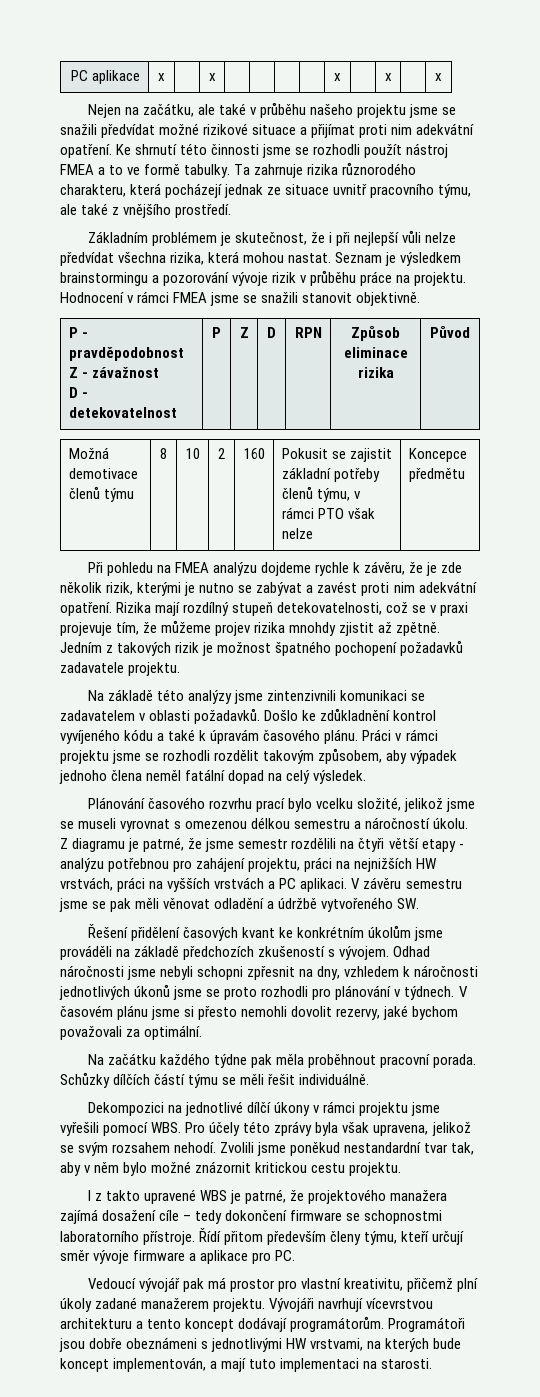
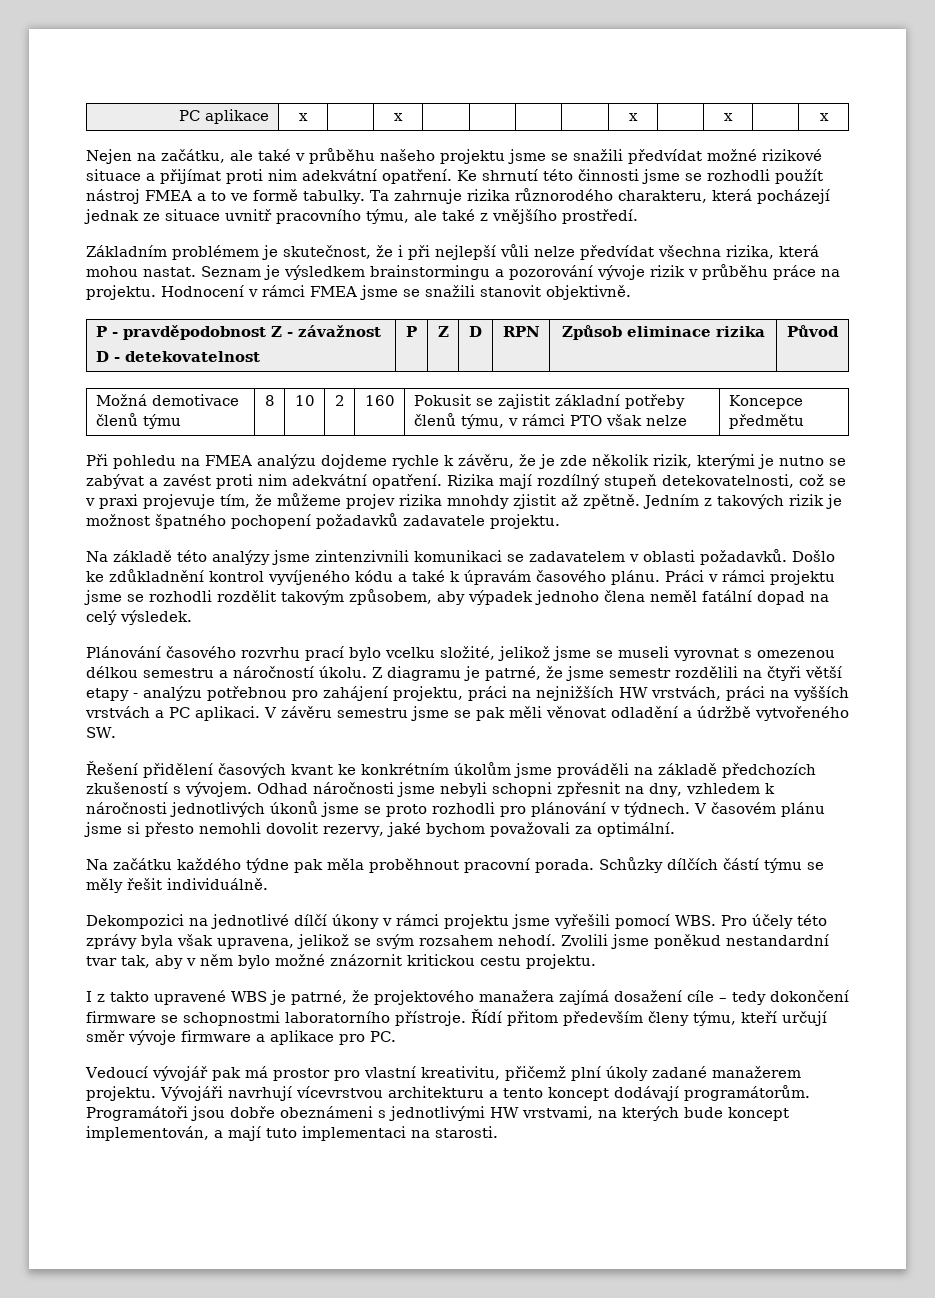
- Schůzky dílčích částí týmu se měli řešit individuálně.
+ Schůzky dílčích částí týmu se měly řešit individuálně.

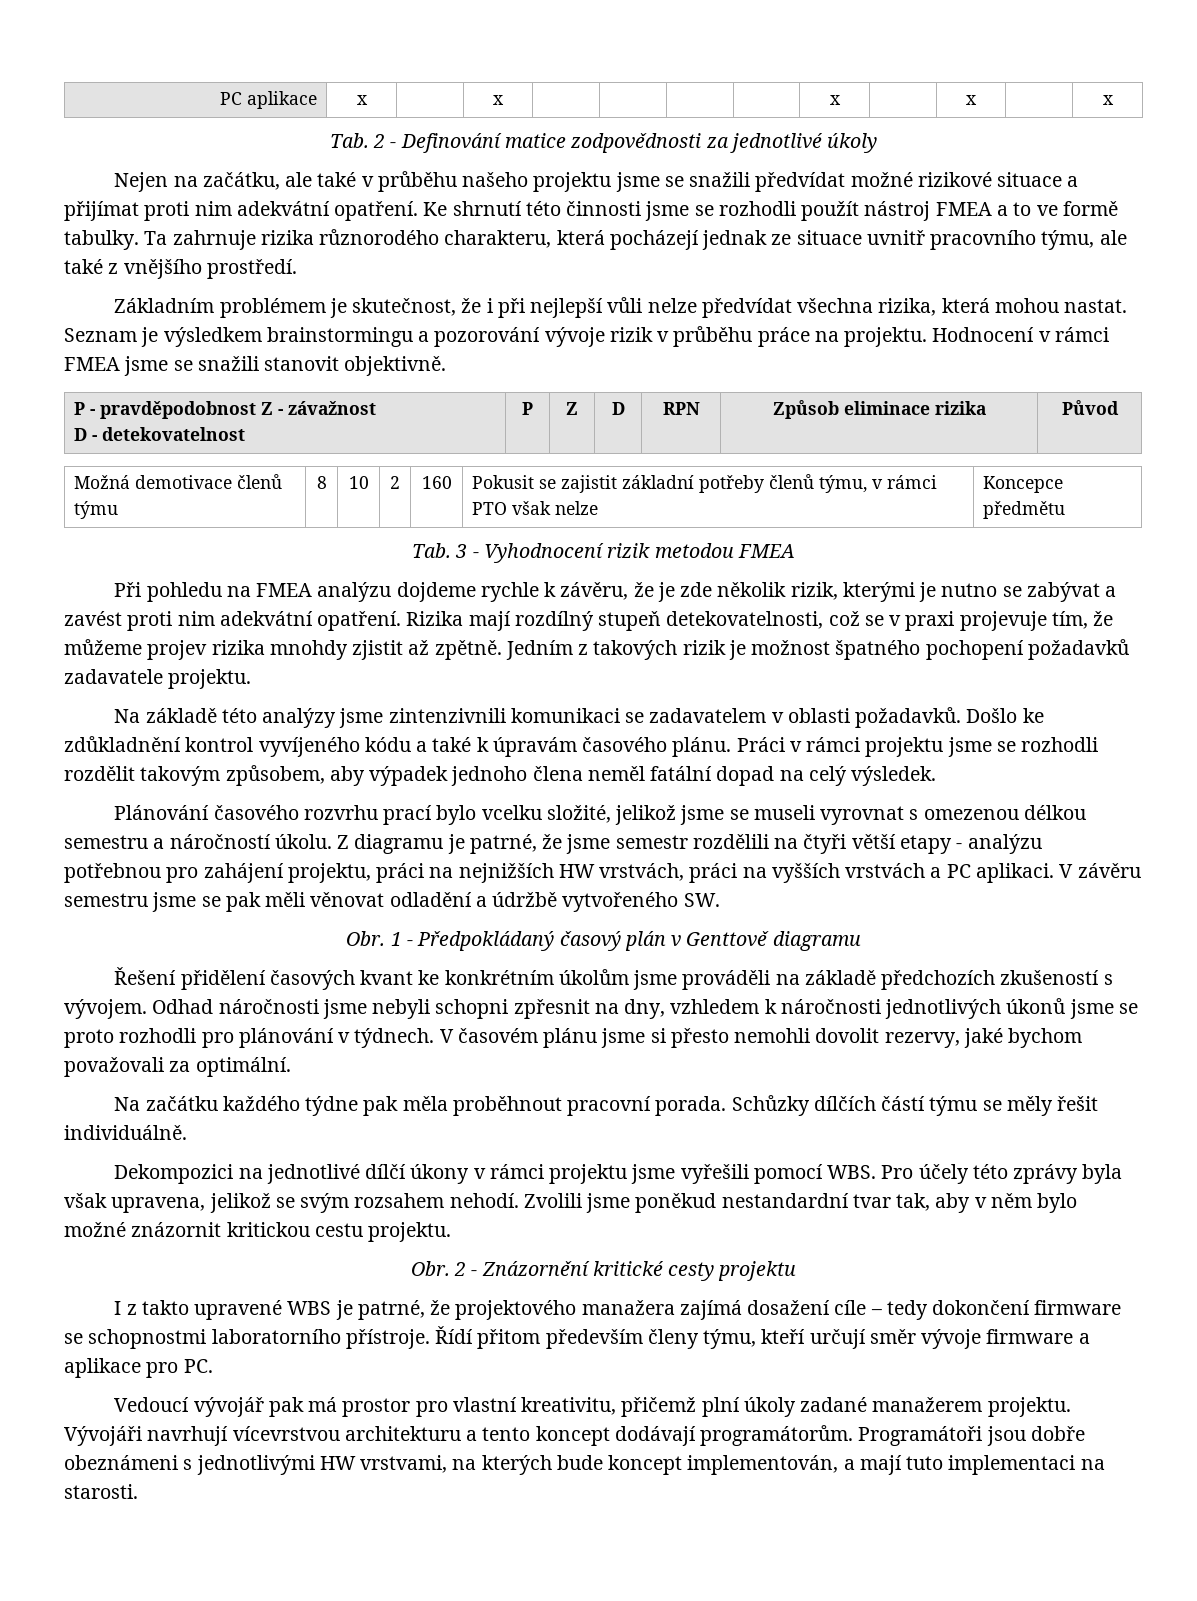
+ Tab. 2 - Definování matice zodpovědnosti za jednotlivé úkoly
+ Tab. 3 - Vyhodnocení rizik metodou FMEA
+ Obr. 1 - Předpokládaný časový plán v Genttově diagramu
+ Obr. 2 - Znázornění kritické cesty projektu

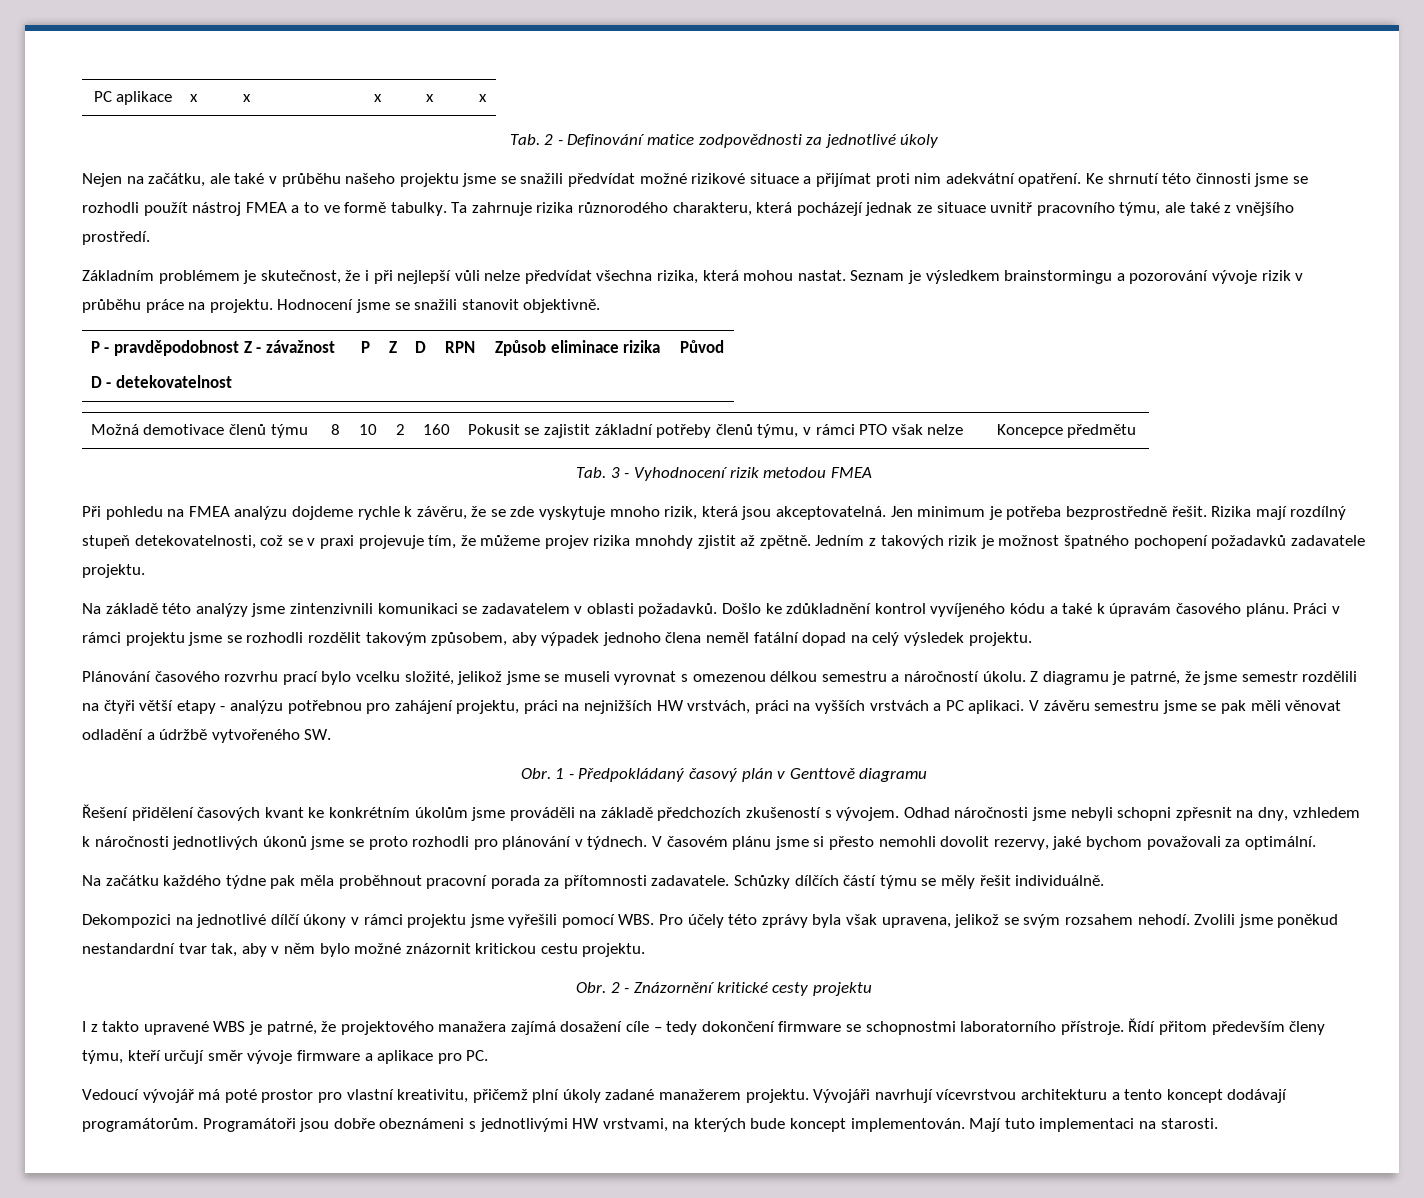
- Hodnocení v rámci FMEA jsme se snažili stanovit objektivně.
+ Hodnocení jsme se snažili stanovit objektivně.
- Při pohledu na FMEA analýzu dojdeme rychle k závěru, že je zde několik rizik, kterými je nutno se zabývat a zavést proti nim adekvátní opatření.
+ Při pohledu na FMEA analýzu dojdeme rychle k závěru, že se zde vyskytuje mnoho rizik, která jsou akceptovatelná. Jen minimum je potřeba bezprostředně řešit.
- Práci v rámci projektu jsme se rozhodli rozdělit takovým způsobem, aby výpadek jednoho člena neměl fatální dopad na celý výsledek.
+ Práci v rámci projektu jsme se rozhodli rozdělit takovým způsobem, aby výpadek jednoho člena neměl fatální dopad na celý výsledek projektu.
- Na začátku každého týdne pak měla proběhnout pracovní porada.
+ Na začátku každého týdne pak měla proběhnout pracovní porada za přítomnosti zadavatele.
- Vedoucí vývojář pak má prostor pro vlastní kreativitu, přičemž plní úkoly zadané manažerem projektu.
+ Vedoucí vývojář má poté prostor pro vlastní kreativitu, přičemž plní úkoly zadané manažerem projektu.
- Programátoři jsou dobře obeznámeni s jednotlivými HW vrstvami, na kterých bude koncept implementován, a mají tuto implementaci na starosti.
+ Programátoři jsou dobře obeznámeni s jednotlivými HW vrstvami, na kterých bude koncept implementován. Mají tuto implementaci na starosti.

